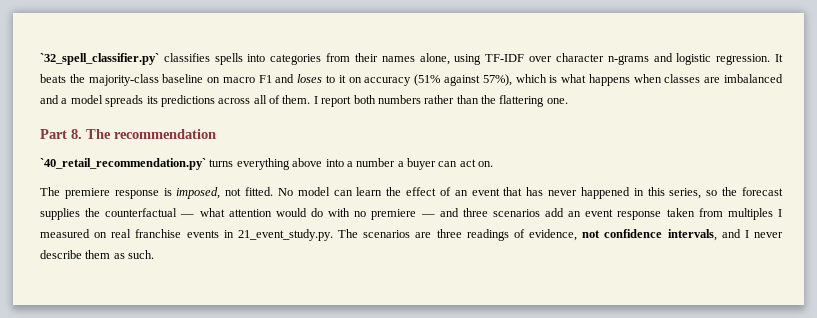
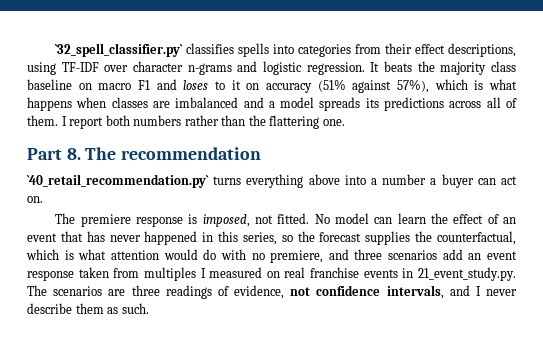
- `32_spell_classifier.py` classifies spells into categories from their names alone, using TF-IDF over character n-grams and logistic regression.
+ `32_spell_classifier.py` classifies spells into categories from their effect descriptions, using TF-IDF over character n-grams and logistic regression.
- It beats the majority-class baseline on macro F1 and loses to it on accuracy (51% against 57%), which is what happens when classes are imbalanced and a model spreads its predictions across all of them.
+ It beats the majority class baseline on macro F1 and loses to it on accuracy (51% against 57%), which is what happens when classes are imbalanced and a model spreads its predictions across all of them.
- No model can learn the effect of an event that has never happened in this series, so the forecast supplies the counterfactual — what attention would do with no premiere — and three scenarios add an event response taken from multiples I measured on real franchise events in 21_event_study.py. The scenarios are three readings of evidence, not confidence intervals, and I never describe them as such.
+ No model can learn the effect of an event that has never happened in this series, so the forecast supplies the counterfactual, which is what attention would do with no premiere, and three scenarios add an event response taken from multiples I measured on real franchise events in 21_event_study.py. The scenarios are three readings of evidence, not confidence intervals, and I never describe them as such.

